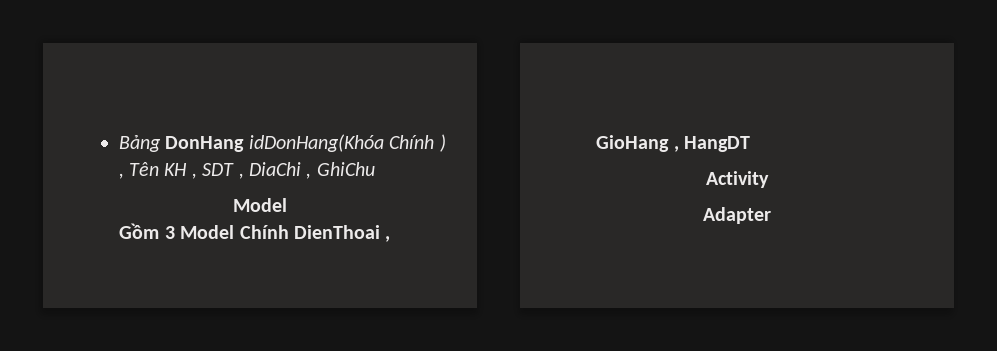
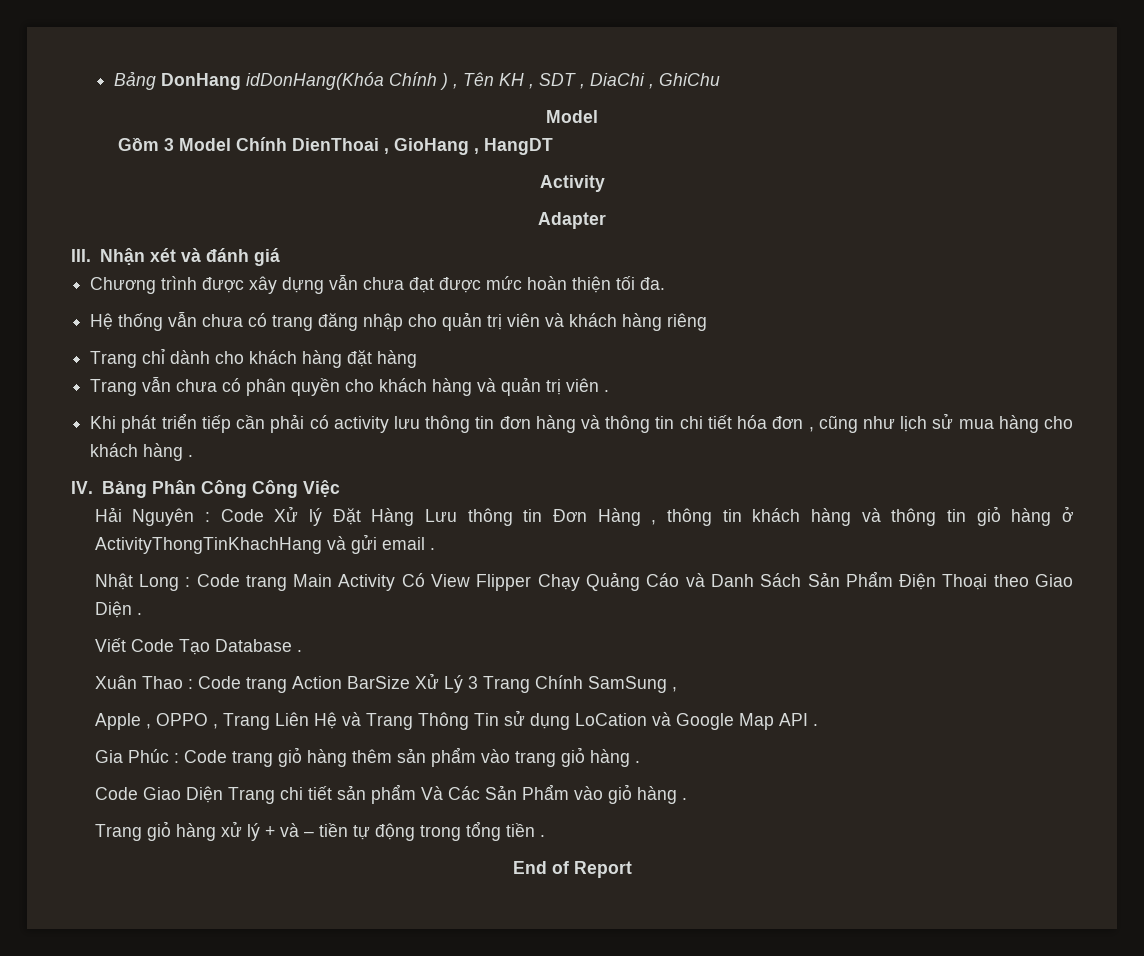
+ III. Nhận xét và đánh giá
+ Chương trình được xây dựng vẫn chưa đạt được mức hoàn thiện tối đa.
+ Hệ thống vẫn chưa có trang đăng nhập cho quản trị viên và khách hàng riêng
+ Trang chỉ dành cho khách hàng đặt hàng
+ Trang vẫn chưa có phân quyền cho khách hàng và quản trị viên .
+ Khi phát triển tiếp cần phải có activity lưu thông tin đơn hàng và thông tin chi tiết hóa đơn , cũng như lịch sử mua hàng cho khách hàng .
+ IV. Bảng Phân Công Công Việc
+ Hải Nguyên : Code Xử lý Đặt Hàng Lưu thông tin Đơn Hàng , thông tin khách hàng và thông tin giỏ hàng ở ActivityThongTinKhachHang và gửi email .
+ Nhật Long : Code trang Main Activity Có View Flipper Chạy Quảng Cáo và Danh Sách Sản Phẩm Điện Thoại theo Giao Diện .
+ Viết Code Tạo Database .
+ Xuân Thao : Code trang Action BarSize Xử Lý 3 Trang Chính SamSung ,
+ Apple , OPPO , Trang Liên Hệ và Trang Thông Tin sử dụng LoCation và Google Map API .
+ Gia Phúc : Code trang giỏ hàng thêm sản phẩm vào trang giỏ hàng .
+ Code Giao Diện Trang chi tiết sản phẩm Và Các Sản Phẩm vào giỏ hàng .
+ Trang giỏ hàng xử lý + và – tiền tự động trong tổng tiền .
+ End of Report

